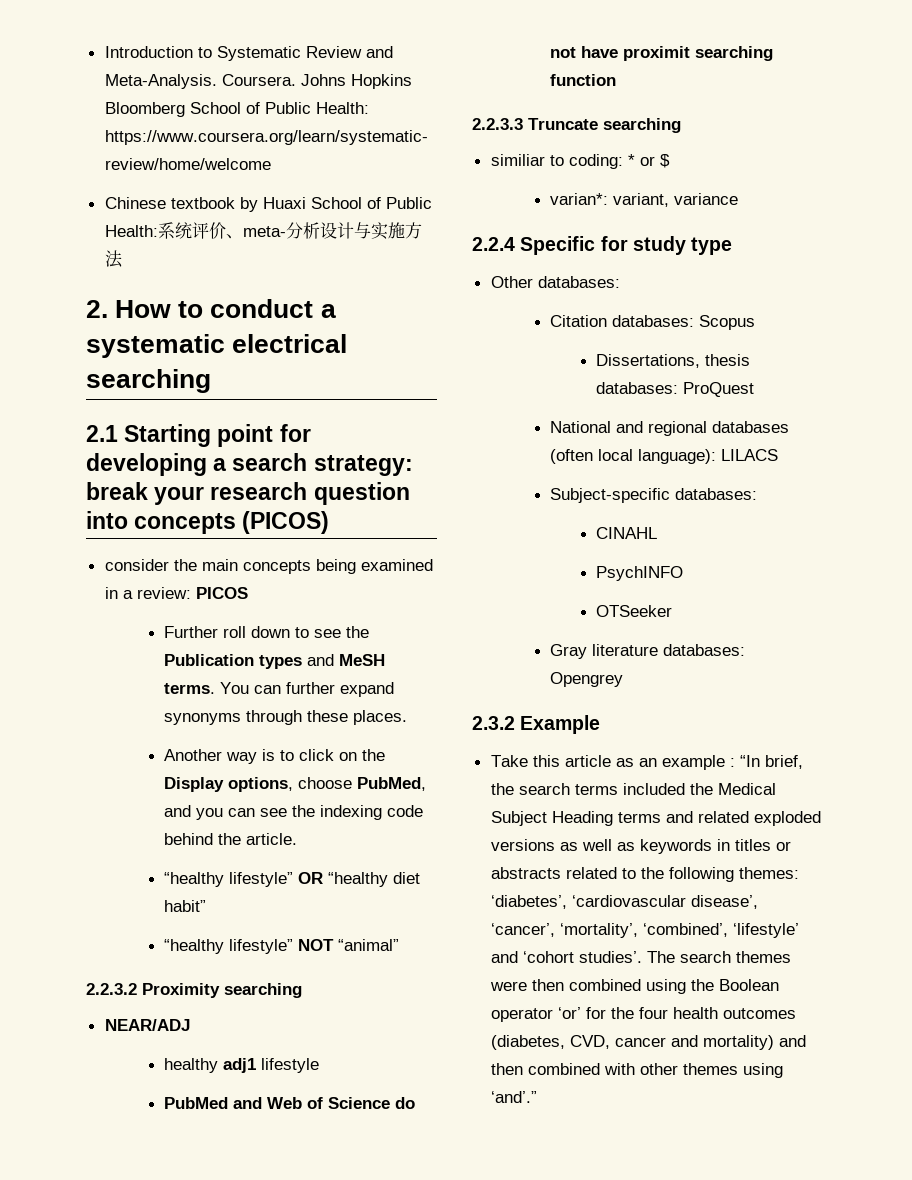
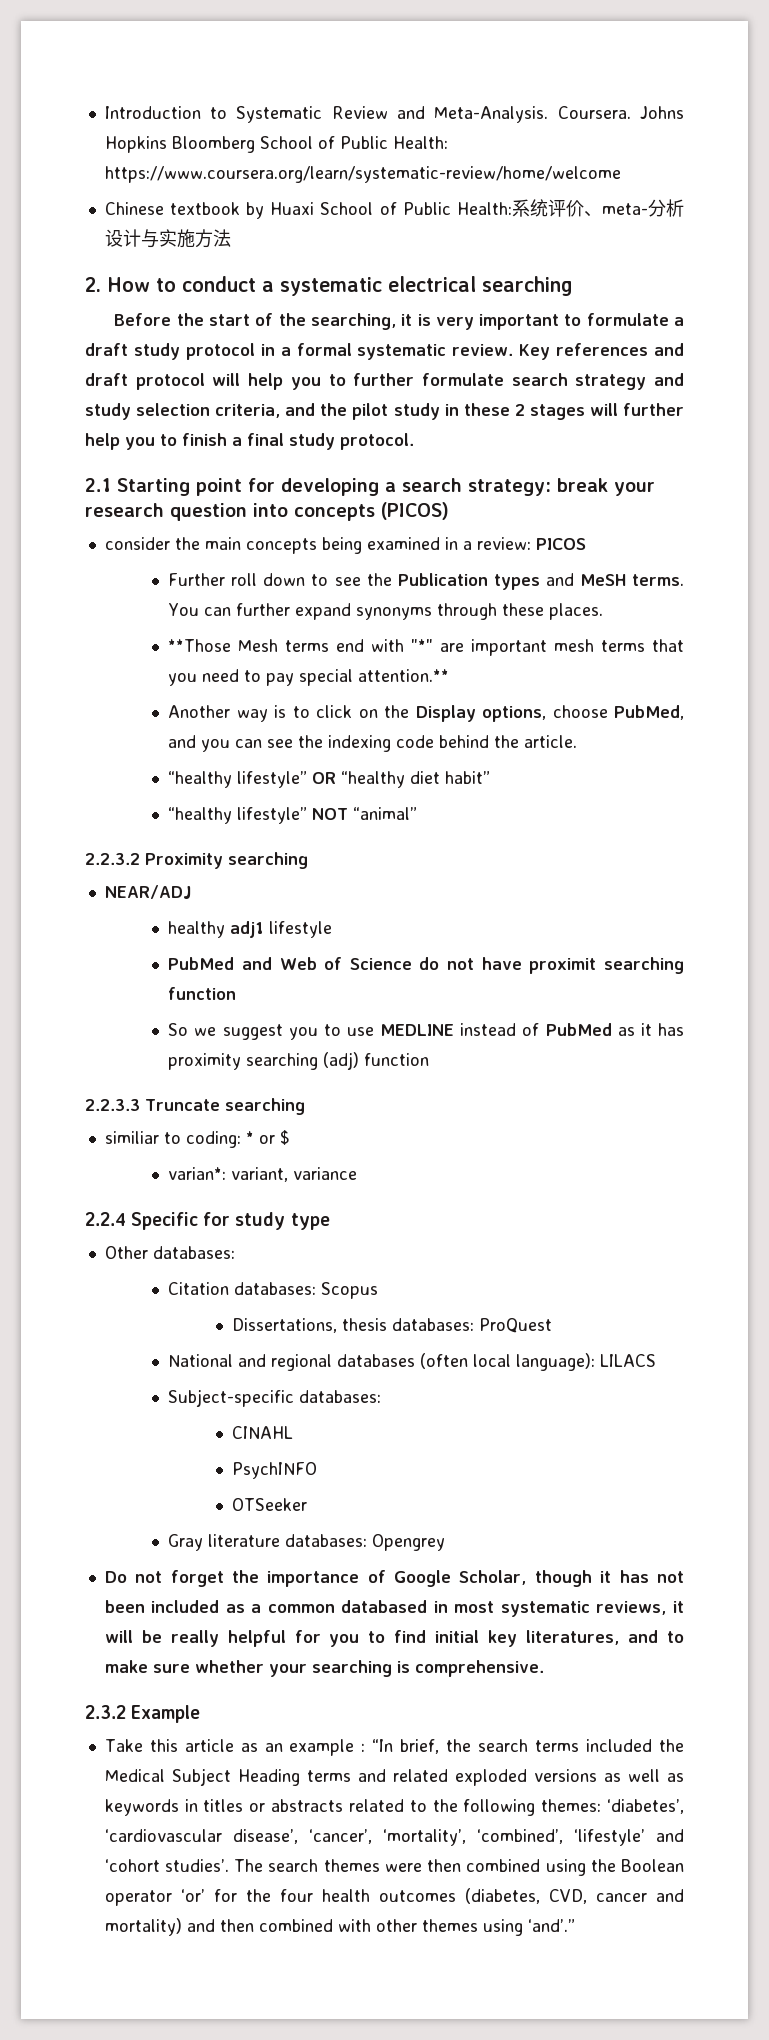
+ Before the start of the searching, it is very important to formulate a draft study protocol in a formal systematic review. Key references and draft protocol will help you to further formulate search strategy and study selection criteria, and the pilot study in these 2 stages will further help you to finish a final study protocol.
+ **Those Mesh terms end with "*" are important mesh terms that you need to pay special attention.**
+ So we suggest you to use MEDLINE instead of PubMed as it has proximity searching (adj) function
+ Do not forget the importance of Google Scholar, though it has not been included as a common databased in most systematic reviews, it will be really helpful for you to find initial key literatures, and to make sure whether your searching is comprehensive.

